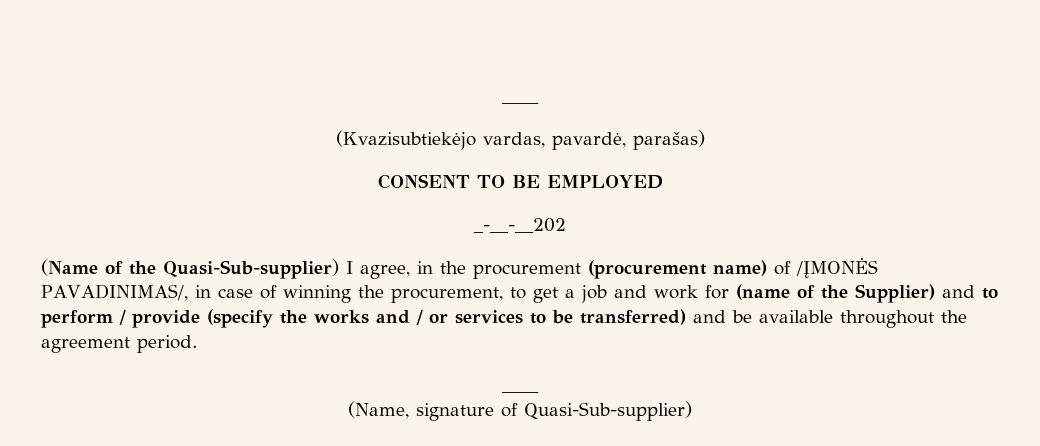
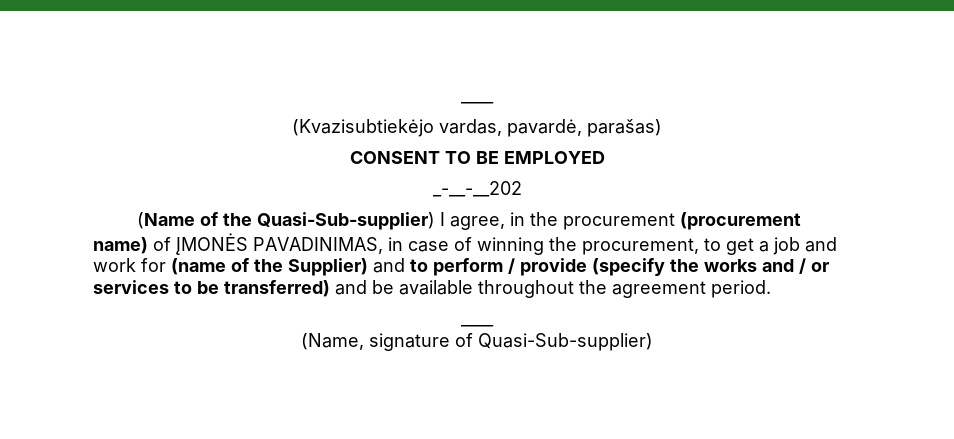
- (Name of the Quasi-Sub-supplier) I agree, in the procurement (procurement name) of /ĮMONĖS PAVADINIMAS/, in case of winning the procurement, to get a job and work for (name of the Supplier) and to perform / provide (specify the works and / or services to be transferred) and be available throughout the agreement period.
+ (Name of the Quasi-Sub-supplier) I agree, in the procurement (procurement name) of ĮMONĖS PAVADINIMAS, in case of winning the procurement, to get a job and work for (name of the Supplier) and to perform / provide (specify the works and / or services to be transferred) and be available throughout the agreement period.

